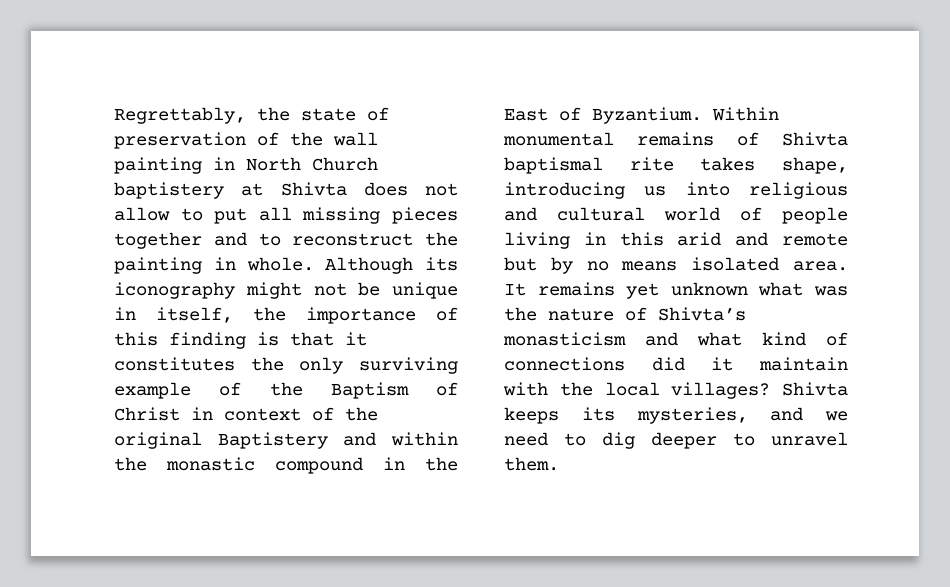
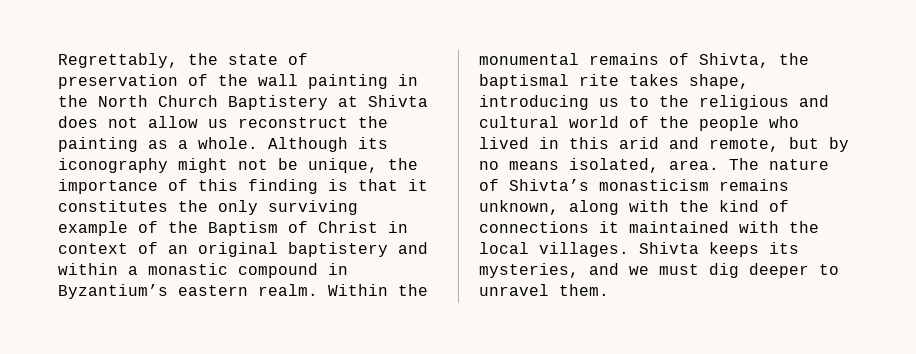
- Regrettably, the state of preservation of the wall painting in North Church baptistery at Shivta does not allow to put all missing pieces together and to reconstruct the painting in whole.
+ Regrettably, the state of preservation of the wall painting in the North Church Baptistery at Shivta does not allow us reconstruct the painting as a whole.
- Although its iconography might not be unique in itself, the importance of this finding is that it constitutes the only surviving example of the Baptism of Christ in context of the original Baptistery and within the monastic compound in the East of Byzantium. Within monumental remains of Shivta baptismal rite takes shape, introducing us into religious and cultural world of people living in this arid and remote but by no means isolated area. It remains yet unknown what was the nature of Shivta’s monasticism and what kind of connections did it maintain with the local villages?
+ Although its iconography might not be unique, the importance of this finding is that it constitutes the only surviving example of the Baptism of Christ in context of an original baptistery and within a monastic compound in Byzantium’s eastern realm. Within the monumental remains of Shivta, the baptismal rite takes shape, introducing us to the religious and cultural world of the people who lived in this arid and remote, but by no means isolated, area. The nature of Shivta’s monasticism remains unknown, along with the kind of connections it maintained with the local villages.
- Shivta keeps its mysteries, and we need to dig deeper to unravel them.
+ Shivta keeps its mysteries, and we must dig deeper to unravel them.

